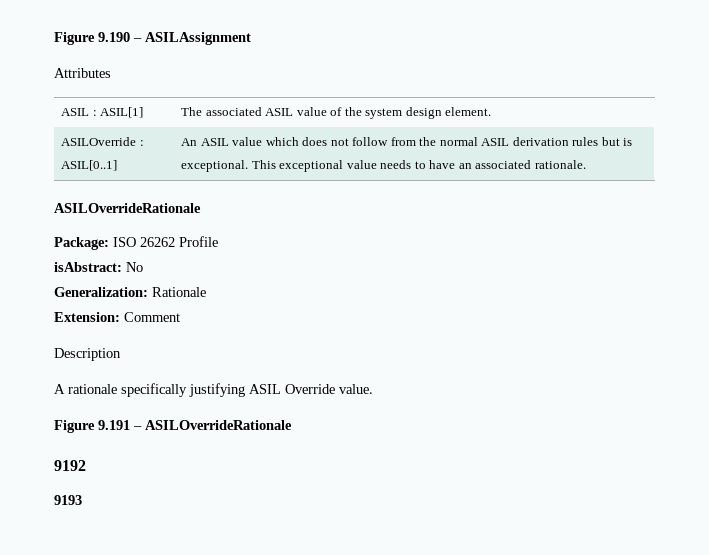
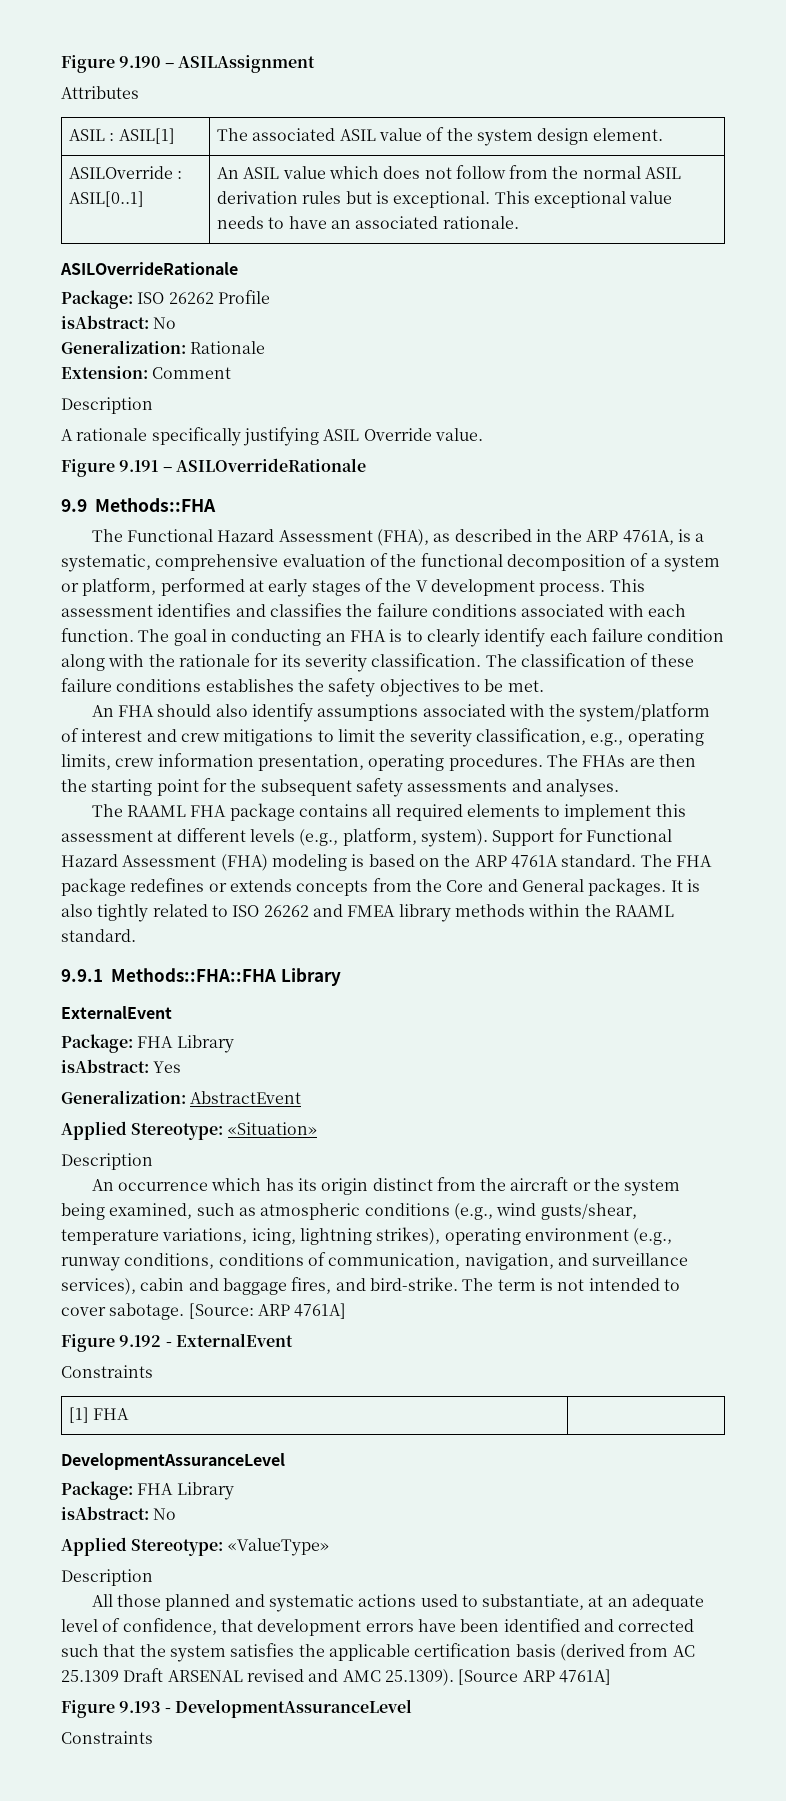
- 9192
- 9193
+ 9.9 Methods::FHA
+ The Functional Hazard Assessment (FHA), as described in the ARP 4761A, is a systematic, comprehensive evaluation of the functional decomposition of a system or platform, performed at early stages of the V development process. This assessment identifies and classifies the failure conditions associated with each function. The goal in conducting an FHA is to clearly identify each failure condition along with the rationale for its severity classification. The classification of these failure conditions establishes the safety objectives to be met.
+ An FHA should also identify assumptions associated with the system/platform of interest and crew mitigations to limit the severity classification, e.g., operating limits, crew information presentation, operating procedures. The FHAs are then the starting point for the subsequent safety assessments and analyses.
+ The RAAML FHA package contains all required elements to implement this assessment at different levels (e.g., platform, system). Support for Functional Hazard Assessment (FHA) modeling is based on the ARP 4761A standard. The FHA package redefines or extends concepts from the Core and General packages. It is also tightly related to ISO 26262 and FMEA library methods within the RAAML standard.
+ 9.9.1 Methods::FHA::FHA Library
+ ExternalEvent
+ Package: FHA Library
+ isAbstract: Yes
+ Generalization: AbstractEvent
+ Applied Stereotype: «Situation»
+ Description
+ An occurrence which has its origin distinct from the aircraft or the system being examined, such as atmospheric conditions (e.g., wind gusts/shear, temperature variations, icing, lightning strikes), operating environment (e.g., runway conditions, conditions of communication, navigation, and surveillance services), cabin and baggage fires, and bird-strike. The term is not intended to cover sabotage. [Source: ARP 4761A]
+ Figure 9.192 - ExternalEvent
+ Constraints
+ [1] FHA |
+ DevelopmentAssuranceLevel
+ Package: FHA Library
+ isAbstract: No
+ Applied Stereotype: «ValueType»
+ Description
+ All those planned and systematic actions used to substantiate, at an adequate level of confidence, that development errors have been identified and corrected such that the system satisfies the applicable certification basis (derived from AC 25.1309 Draft ARSENAL revised and AMC 25.1309). [Source ARP 4761A]
+ Figure 9.193 - DevelopmentAssuranceLevel
+ Constraints

